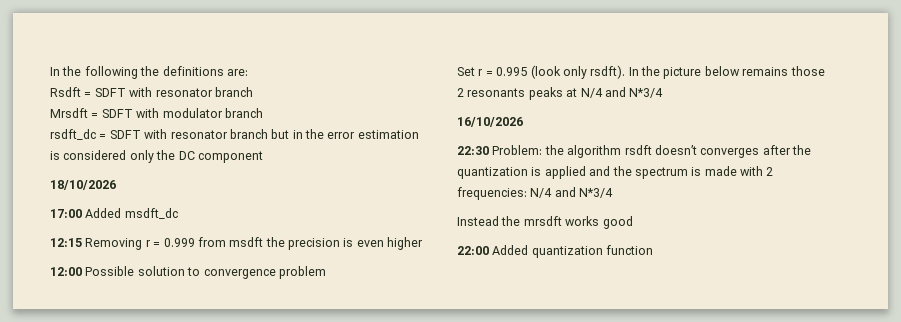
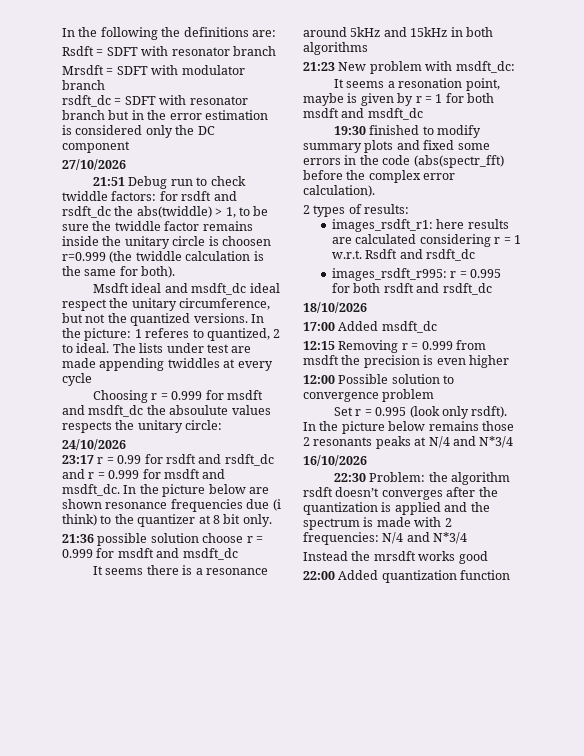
+ 27/10/2026
+ 21:51 Debug run to check twiddle factors: for rsdft and rsdft_dc the abs(twiddle) > 1, to be sure the twiddle factor remains inside the unitary circle is choosen r=0.999 (the twiddle calculation is the same for both).
+ Msdft ideal and msdft_dc ideal respect the unitary circumference, but not the quantized versions. In the picture: 1 referes to quantized, 2 to ideal. The lists under test are made appending twiddles at every cycle
+ Choosing r = 0.999 for msdft and msdft_dc the absoulute values respects the unitary circle:
+ 24/10/2026
+ 23:17 r = 0.99 for rsdft and rsdft_dc and r = 0.999 for msdft and msdft_dc. In the picture below are shown resonance frequencies due (i think) to the quantizer at 8 bit only.
+ 21:36 possible solution choose r = 0.999 for msdft and msdft_dc
+ It seems there is a resonance around 5kHz and 15kHz in both algorithms
+ 21:23 New problem with msdft_dc:
+ It seems a resonation point, maybe is given by r = 1 for both msdft and msdft_dc
+ 19:30 finished to modify summary plots and fixed some errors in the code (abs(spectr_fft) before the complex error calculation).
+ 2 types of results:
+ images_rsdft_r1: here results are calculated considering r = 1 w.r.t. Rsdft and rsdft_dc
+ images_rsdft_r995: r = 0.995 for both rsdft and rsdft_dc

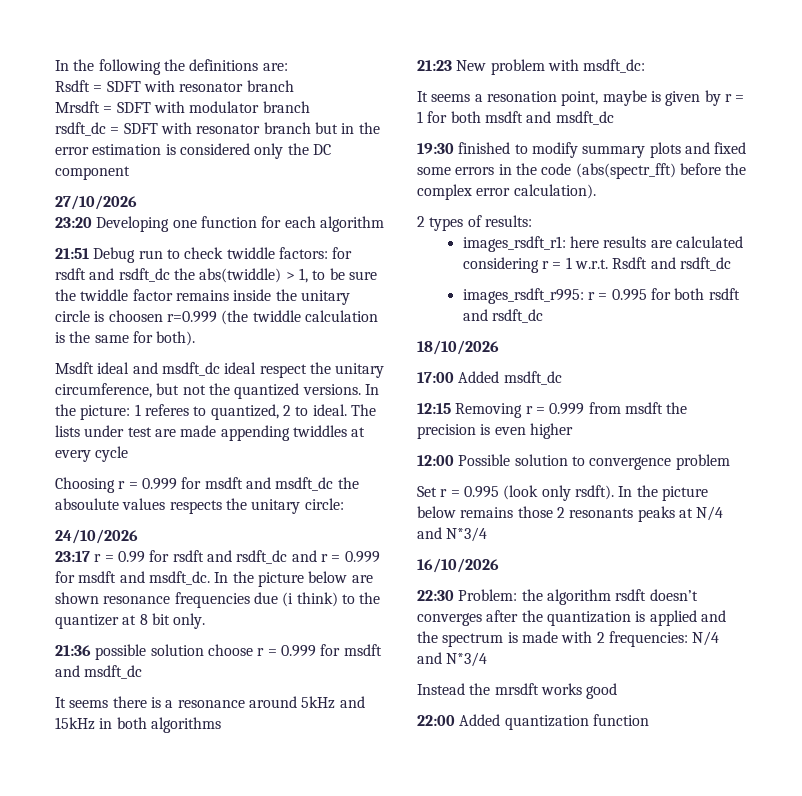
+ 23:20 Developing one function for each algorithm

